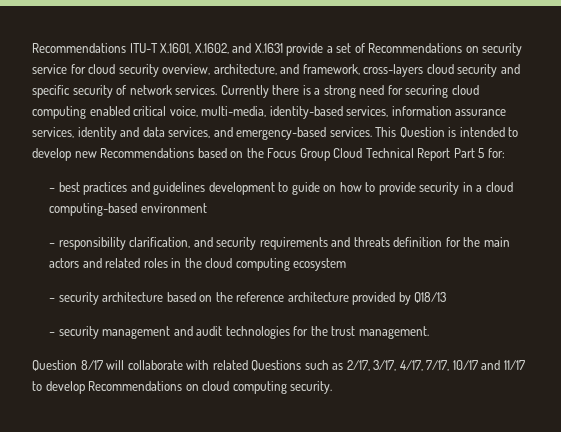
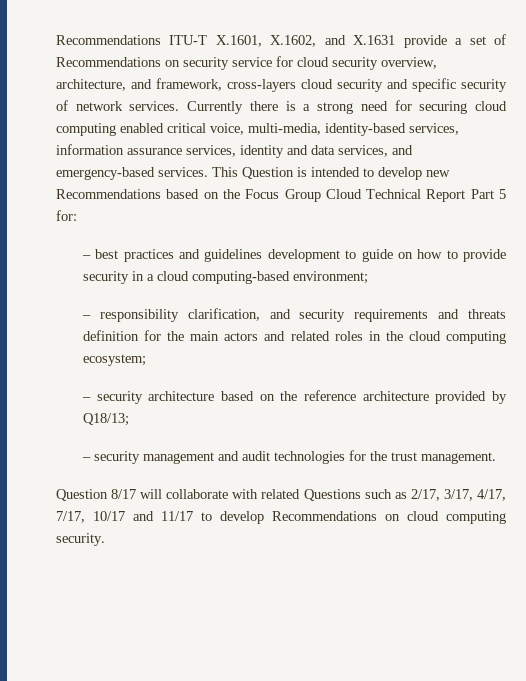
- – best practices and guidelines development to guide on how to provide security in a cloud computing-based environment
+ – best practices and guidelines development to guide on how to provide security in a cloud computing-based environment;
- – responsibility clarification, and security requirements and threats definition for the main actors and related roles in the cloud computing ecosystem
+ – responsibility clarification, and security requirements and threats definition for the main actors and related roles in the cloud computing ecosystem;
- – security architecture based on the reference architecture provided by Q18/13
+ – security architecture based on the reference architecture provided by Q18/13;

